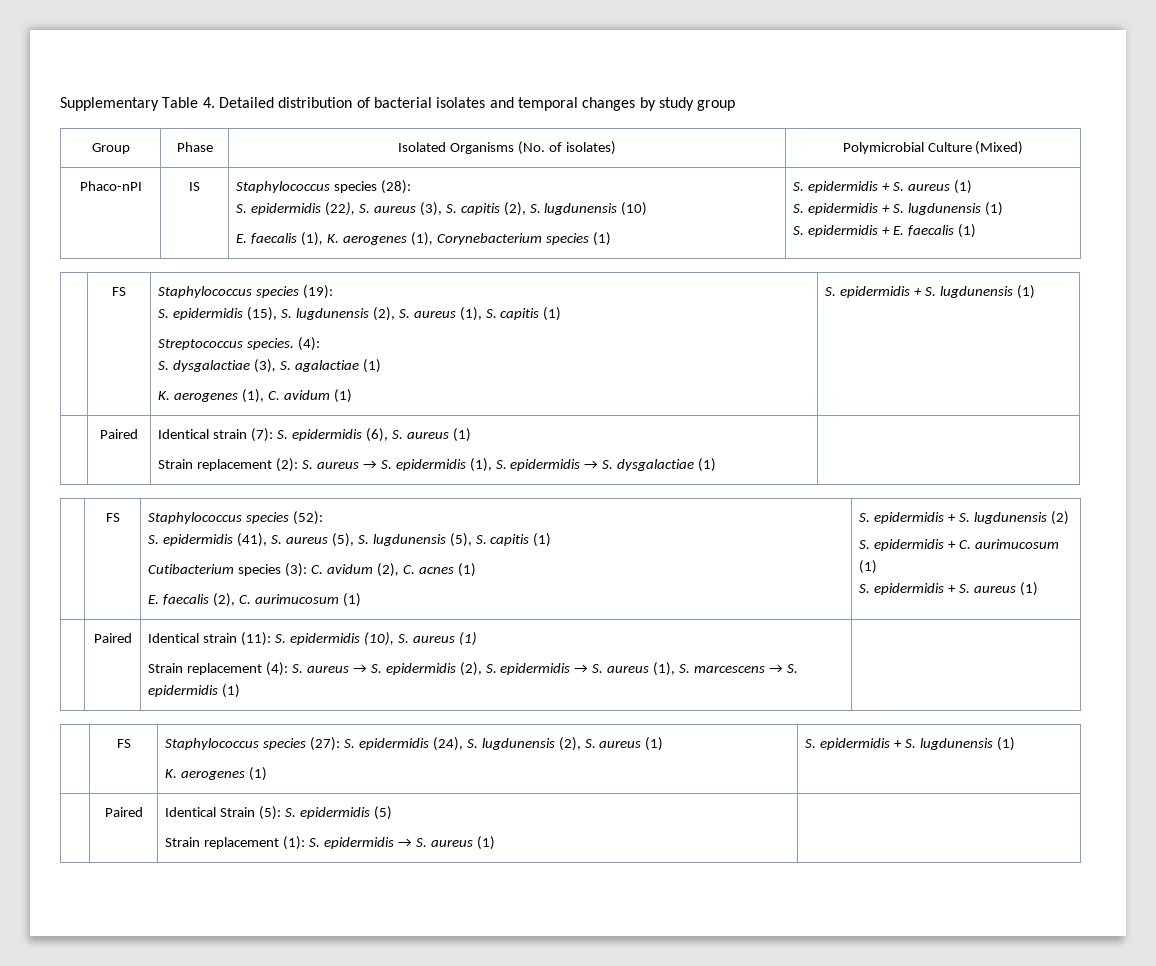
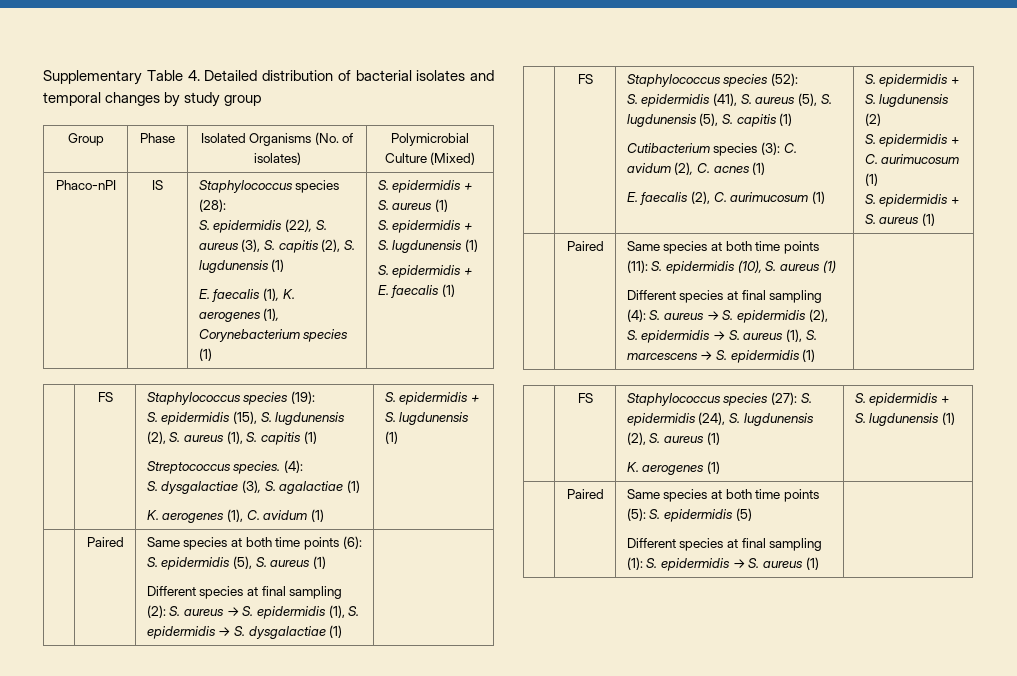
- S. epidermidis (22), S. aureus (3), S. capitis (2), S. lugdunensis (10)
+ S. epidermidis (22), S. aureus (3), S. capitis (2), S. lugdunensis (1)
- | Paired | Identical strain (7): S. epidermidis (6), S. aureus (1)
- Strain replacement (2): S. aureus → S. epidermidis (1), S. epidermidis → S. dysgalactiae (1) |
+ | Paired | Same species at both time points (6): S. epidermidis (5), S. aureus (1)
+ Different species at final sampling (2): S. aureus → S. epidermidis (1), S. epidermidis → S. dysgalactiae (1) |
- | Paired | Identical strain (11): S. epidermidis (10), S. aureus (1)
- Strain replacement (4): S. aureus → S. epidermidis (2), S. epidermidis → S. aureus (1), S. marcescens → S. epidermidis (1) |
+ | Paired | Same species at both time points (11): S. epidermidis (10), S. aureus (1)
+ Different species at final sampling (4): S. aureus → S. epidermidis (2), S. epidermidis → S. aureus (1), S. marcescens → S. epidermidis (1) |
- | Paired | Identical Strain (5): S. epidermidis (5)
- Strain replacement (1): S. epidermidis → S. aureus (1) |
+ | Paired | Same species at both time points (5): S. epidermidis (5)
+ Different species at final sampling (1): S. epidermidis → S. aureus (1) |

